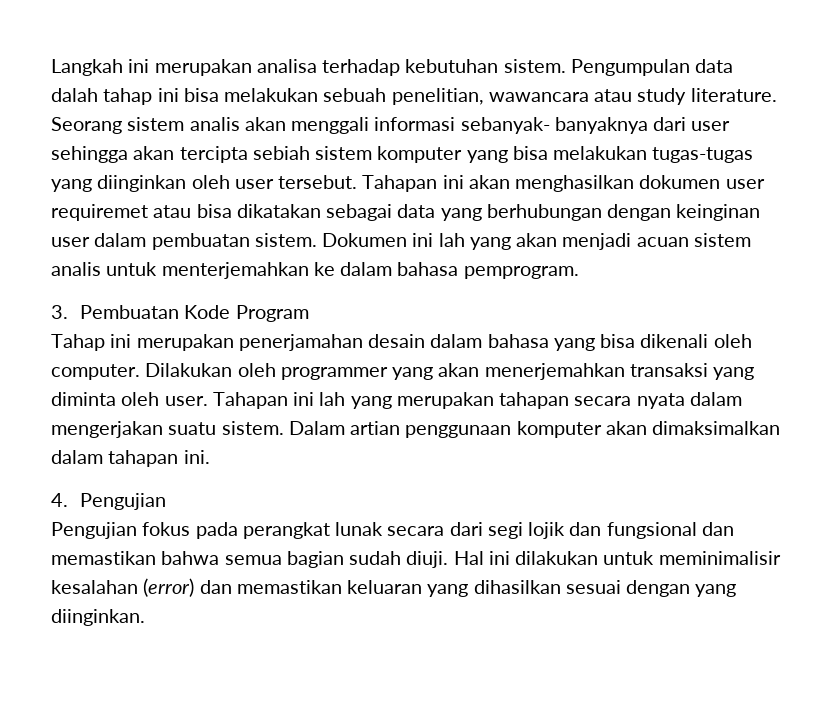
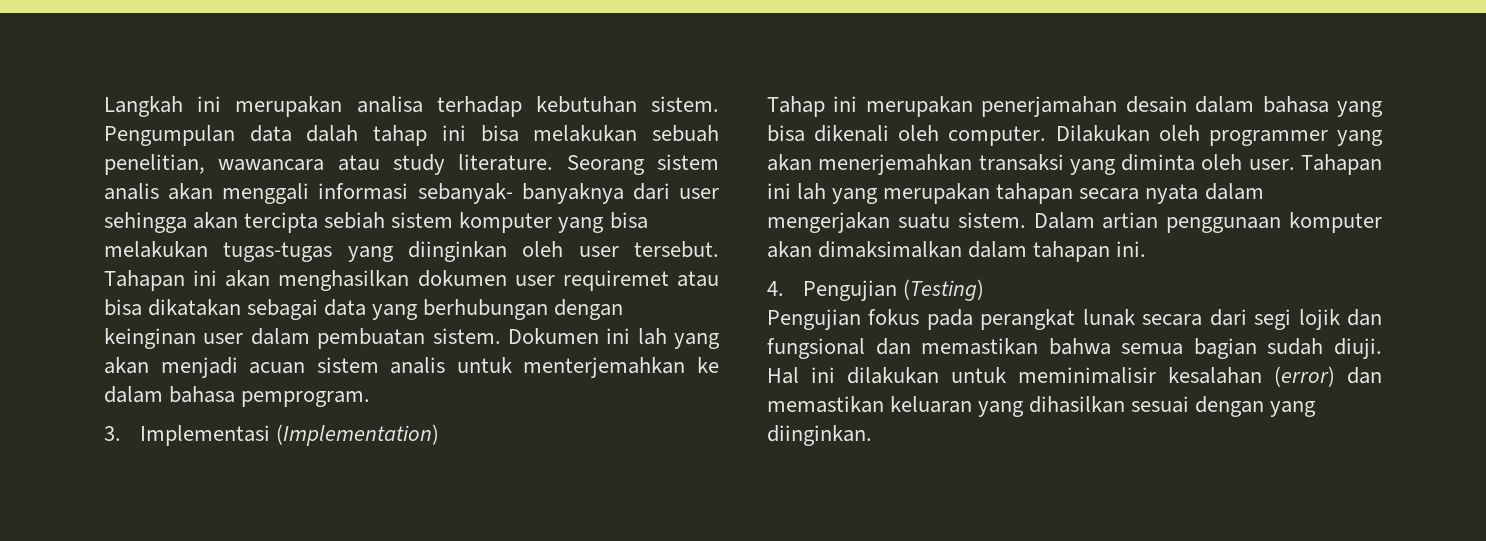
- 3. Pembuatan Kode Program
+ 3. Implementasi (Implementation)
- 4. Pengujian
+ 4. Pengujian (Testing)

